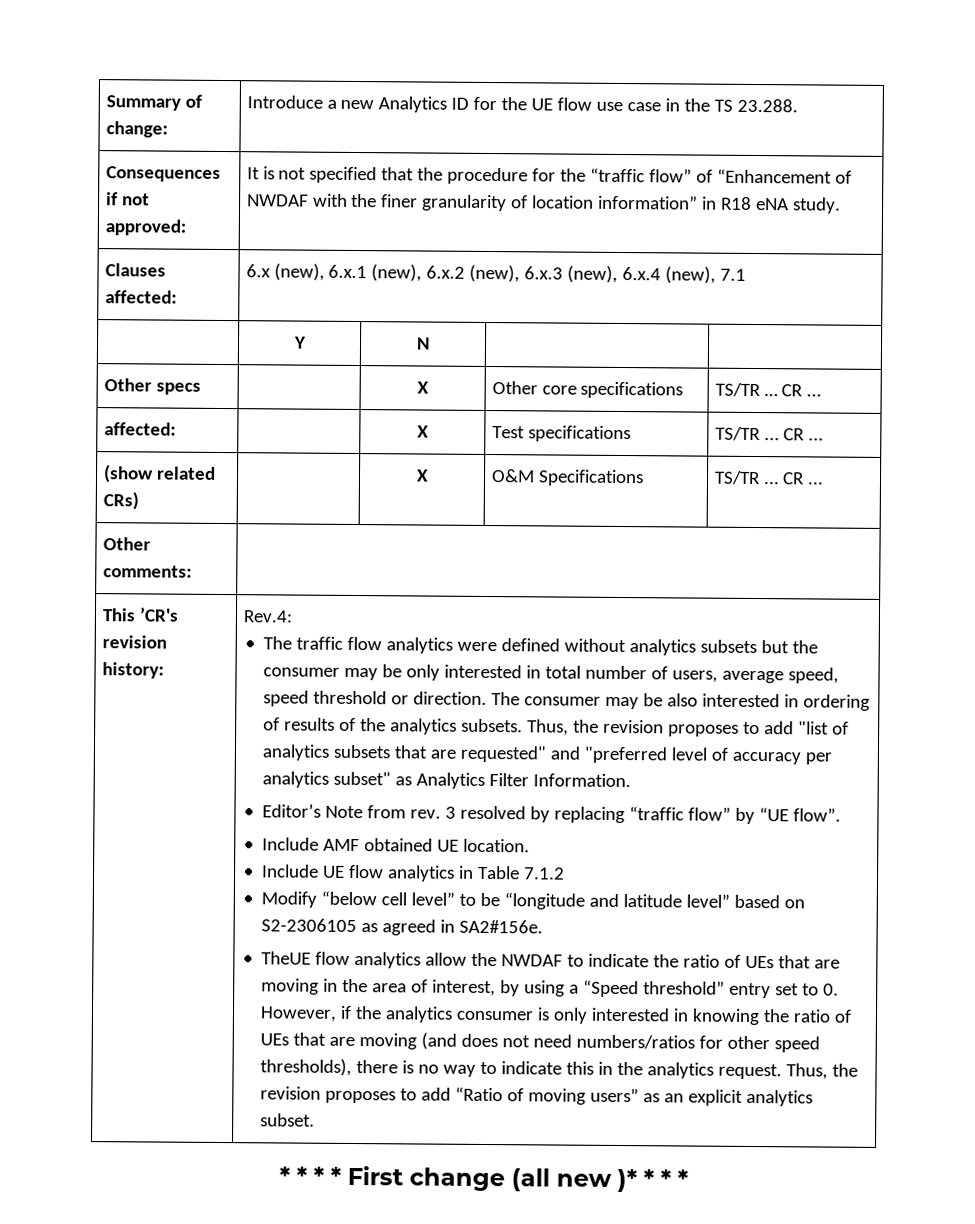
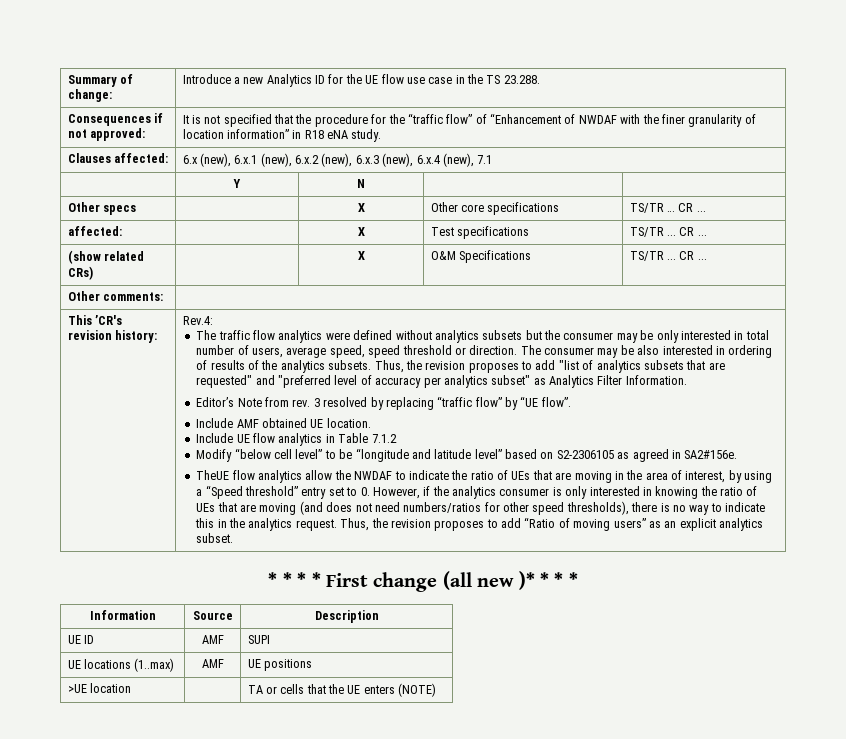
+ Information | Source | Description
+ UE ID | AMF | SUPI
+ UE locations (1..max) | AMF | UE positions
+ >UE location | | TA or cells that the UE enters (NOTE)

